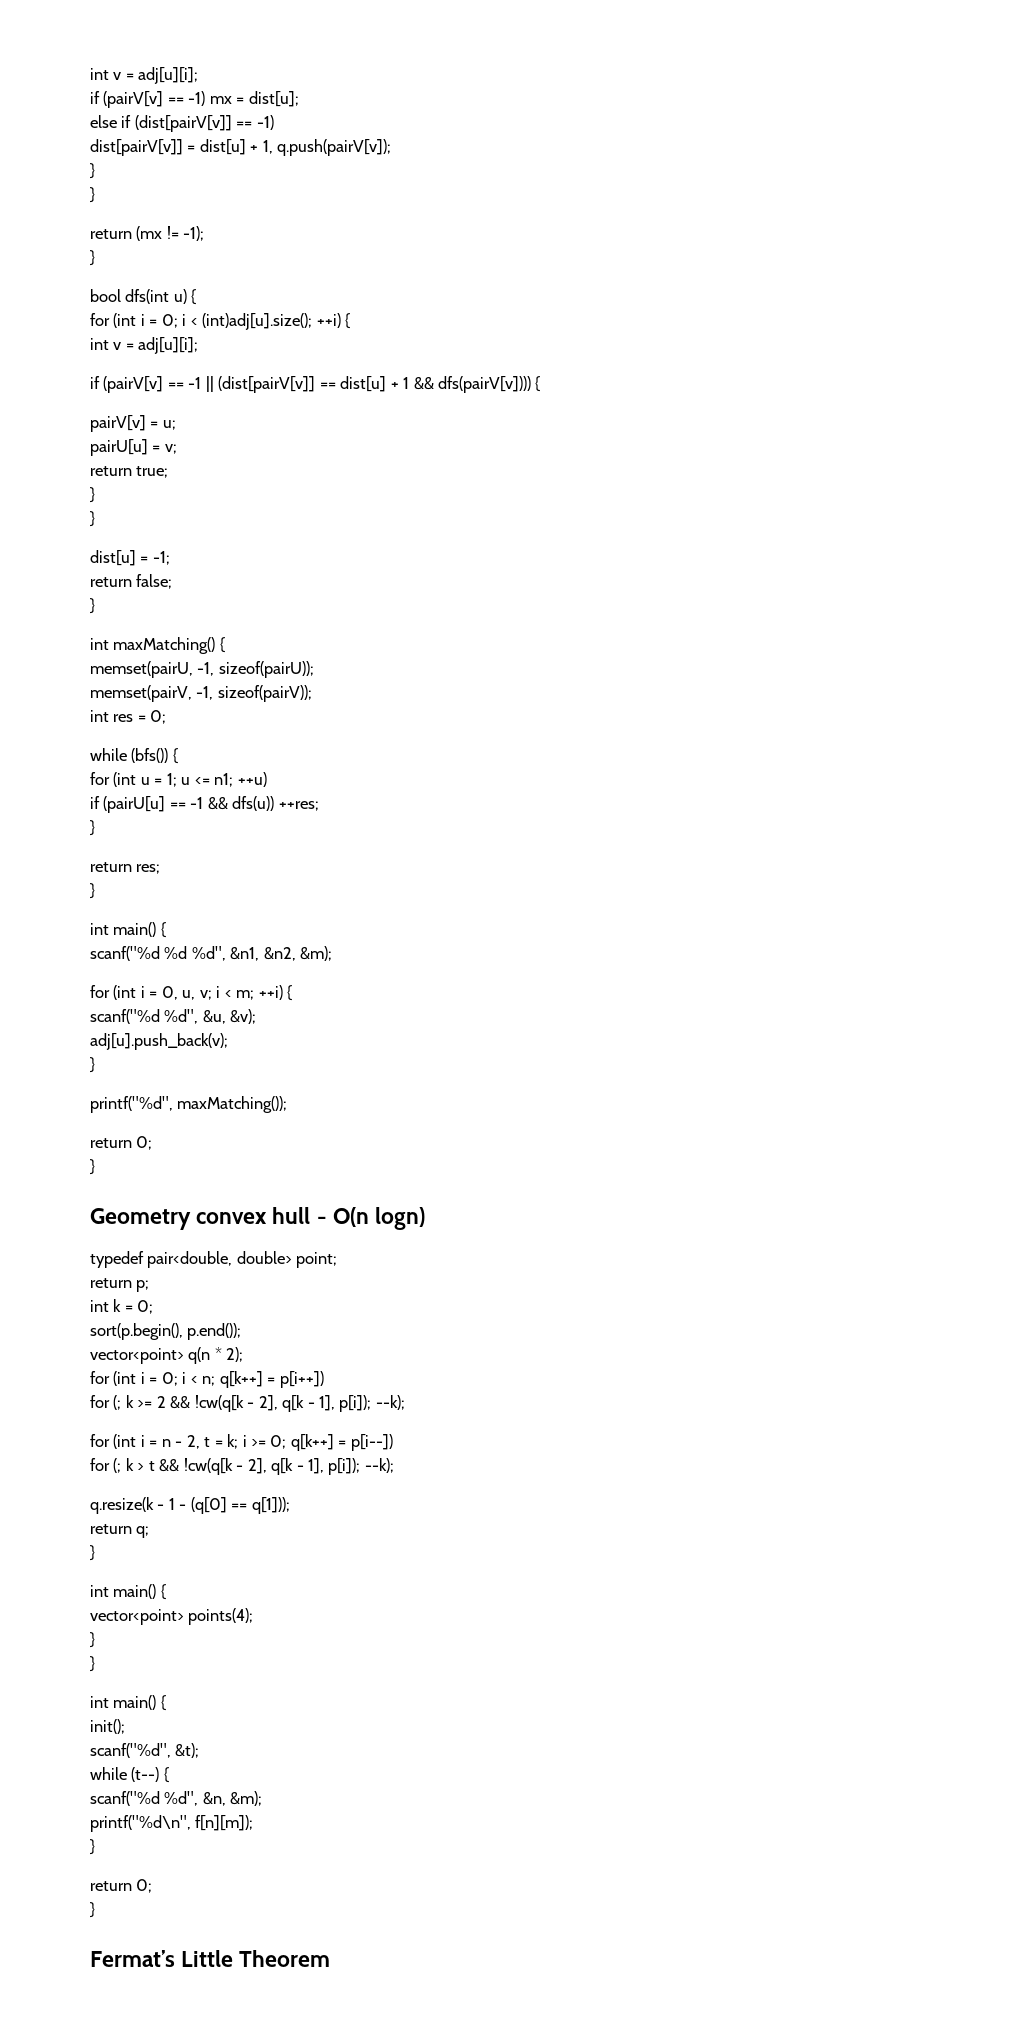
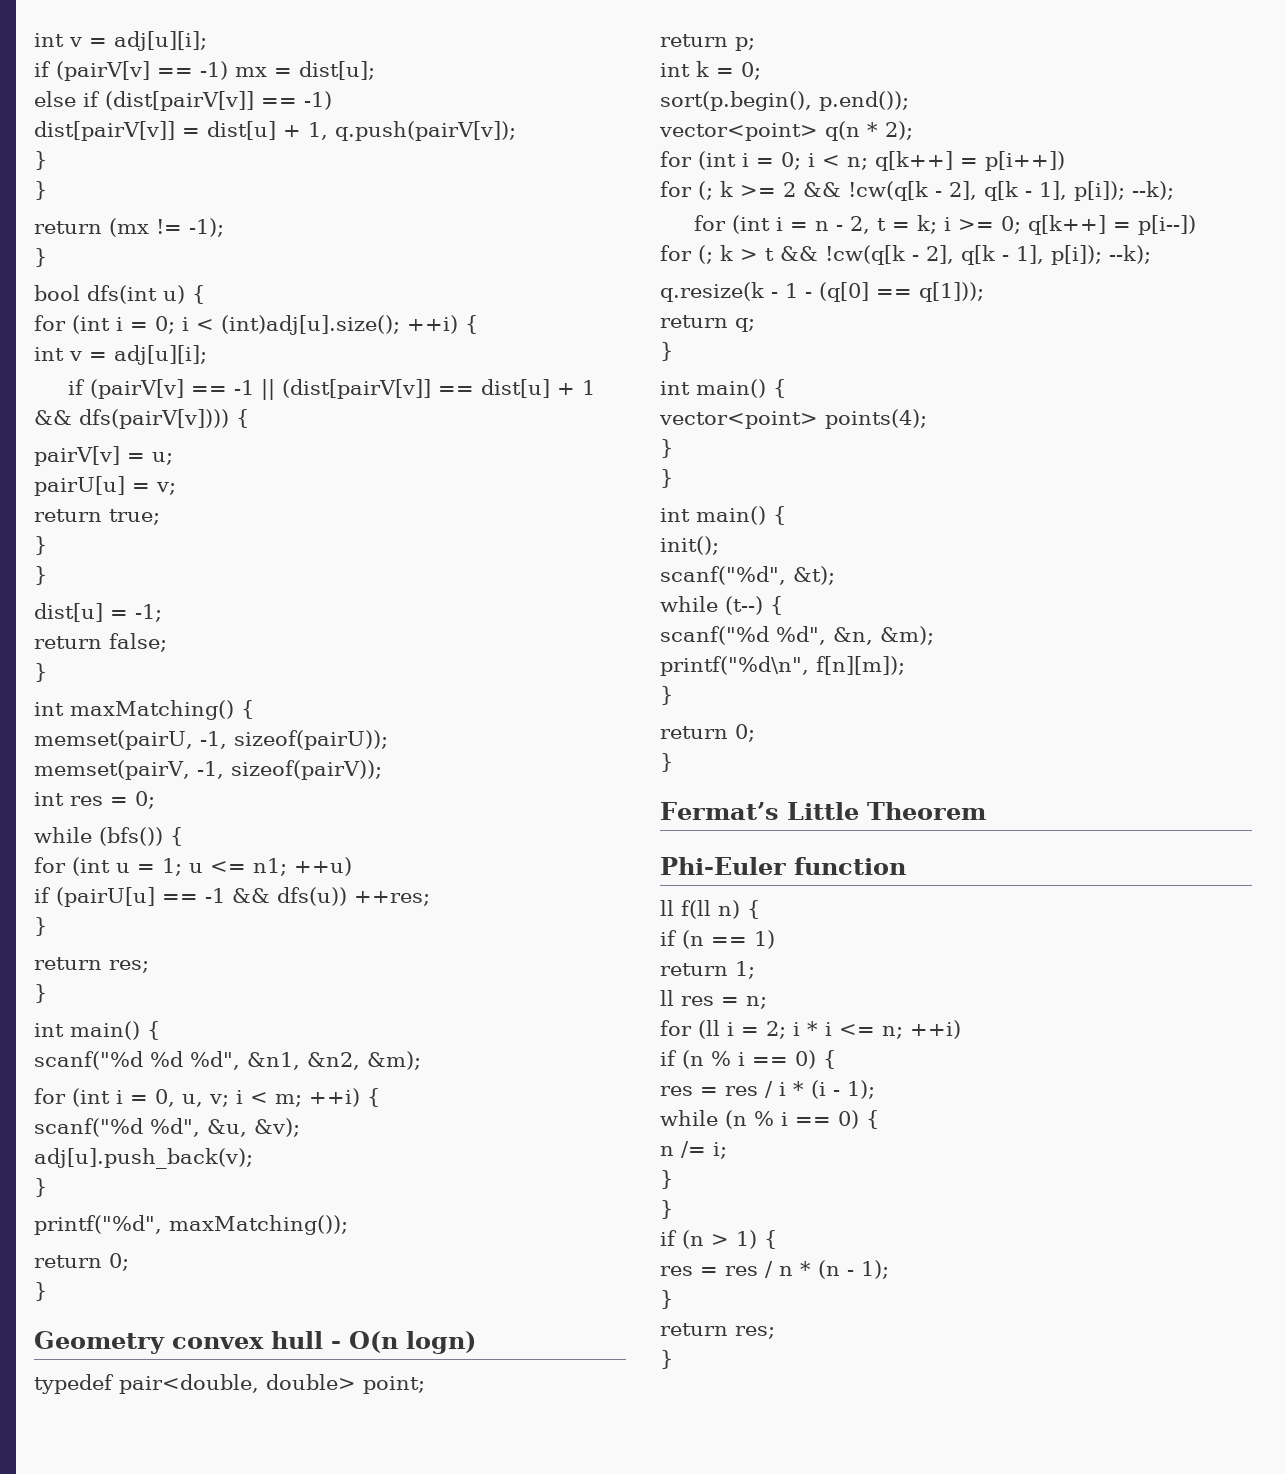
+ Phi-Euler function
+ ll f(ll n) {
+ if (n == 1)
+ return 1;
+ ll res = n;
+ for (ll i = 2; i * i <= n; ++i)
+ if (n % i == 0) {
+ res = res / i * (i - 1);
+ while (n % i == 0) {
+ n /= i;
+ }
+ }
+ if (n > 1) {
+ res = res / n * (n - 1);
+ }
+ return res;
+ }

